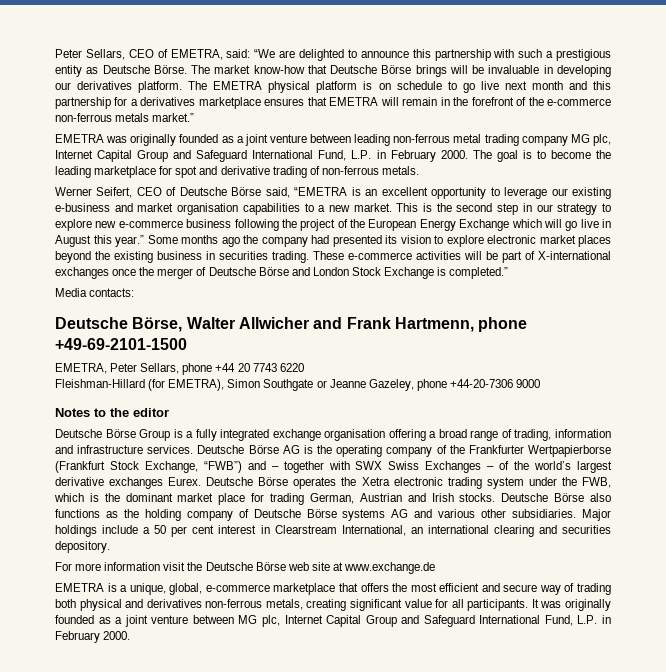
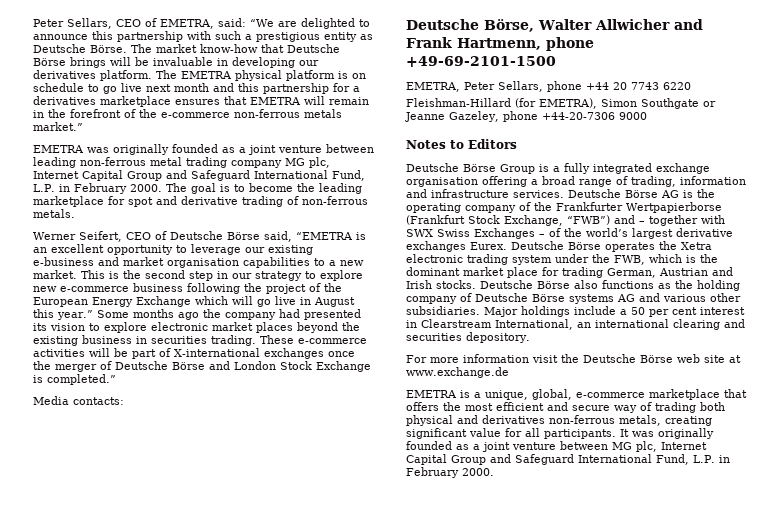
- Notes to the editor
+ Notes to Editors

